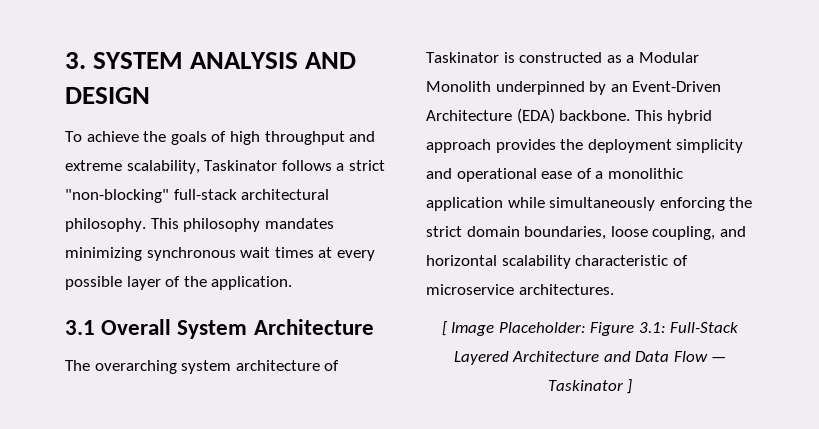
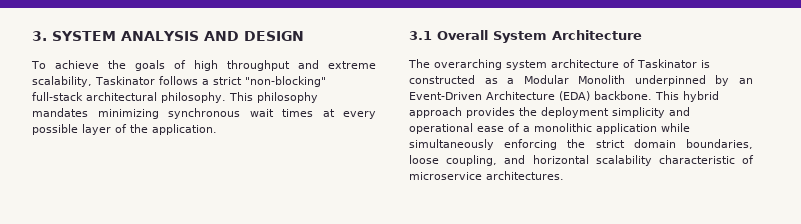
- [ Image Placeholder: Figure 3.1: Full-Stack Layered Architecture and Data Flow — Taskinator ]

